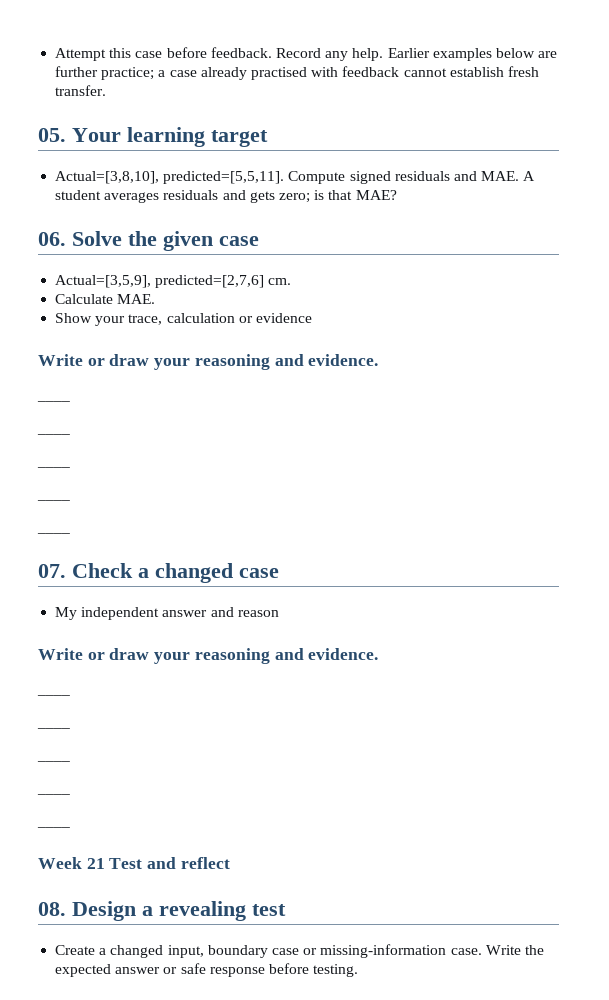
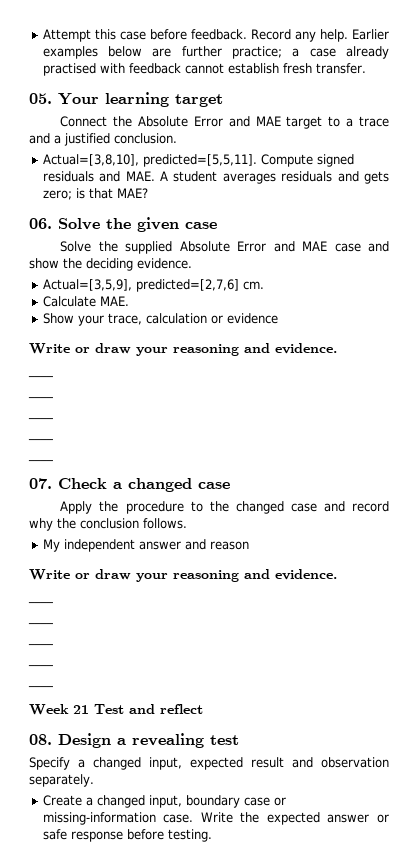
+ Connect the Absolute Error and MAE target to a trace and a justified conclusion.
+ Solve the supplied Absolute Error and MAE case and show the deciding evidence.
+ Apply the procedure to the changed case and record why the conclusion follows.
+ Specify a changed input, expected result and observation separately.

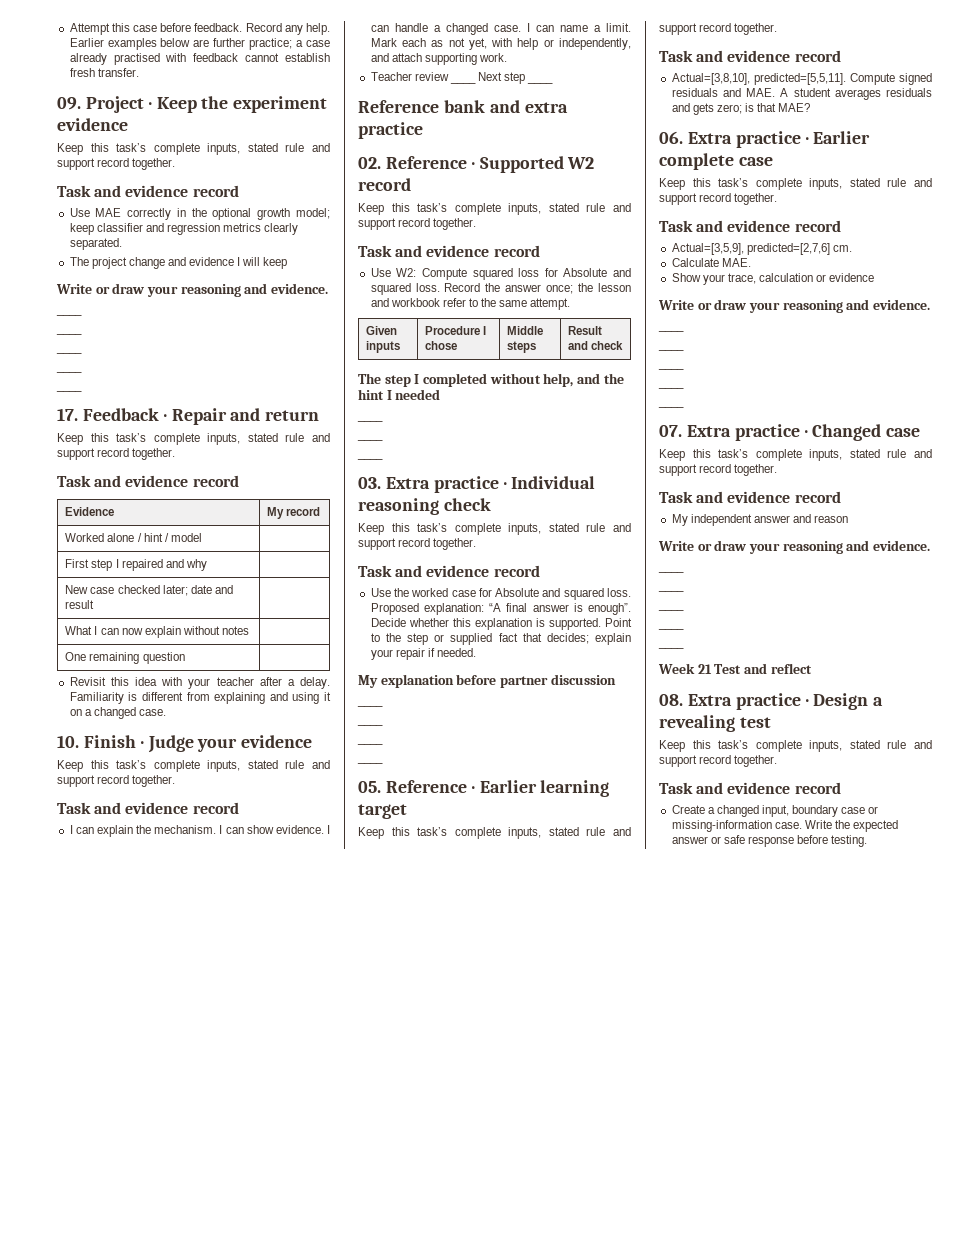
- 05. Your learning target
- Connect the Absolute Error and MAE target to a trace and a justified conclusion.
+ 09. Project · Keep the experiment evidence
+ Keep this task’s complete inputs, stated rule and support record together.
+ Task and evidence record
+ Use MAE correctly in the optional growth model; keep classifier and regression metrics clearly separated.
+ The project change and evidence I will keep
+ Write or draw your reasoning and evidence.
+ ____
+ ____
+ ____
+ ____
+ ____
+ 17. Feedback · Repair and return
+ Keep this task’s complete inputs, stated rule and support record together.
+ Task and evidence record
+ Evidence | My record
+ Worked alone / hint / model |
+ First step I repaired and why |
+ New case checked later; date and result |
+ What I can now explain without notes |
+ One remaining question |
+ Revisit this idea with your teacher after a delay. Familiarity is different from explaining and using it on a changed case.
+ 10. Finish · Judge your evidence
+ Keep this task’s complete inputs, stated rule and support record together.
+ Task and evidence record
+ I can explain the mechanism. I can show evidence. I can handle a changed case. I can name a limit. Mark each as not yet, with help or independently, and attach supporting work.
+ Teacher review ____ Next step ____
+ Reference bank and extra practice
+ 02. Reference · Supported W2 record
+ Keep this task’s complete inputs, stated rule and support record together.
+ Task and evidence record
+ Use W2: Compute squared loss for Absolute and squared loss. Record the answer once; the lesson and workbook refer to the same attempt.
+ Given inputs | Procedure I chose | Middle steps | Result and check
+ The step I completed without help, and the hint I needed
+ ____
+ ____
+ ____
+ 03. Extra practice · Individual reasoning check
+ Keep this task’s complete inputs, stated rule and support record together.
+ Task and evidence record
+ Use the worked case for Absolute and squared loss. Proposed explanation: “A final answer is enough”. Decide whether this explanation is supported. Point to the step or supplied fact that decides; explain your repair if needed.
+ My explanation before partner discussion
+ ____
+ ____
+ ____
+ ____
+ 05. Reference · Earlier learning target
+ Keep this task’s complete inputs, stated rule and support record together.
+ Task and evidence record
- 06. Solve the given case
- Solve the supplied Absolute Error and MAE case and show the deciding evidence.
+ 06. Extra practice · Earlier complete case
+ Keep this task’s complete inputs, stated rule and support record together.
+ Task and evidence record
- 07. Check a changed case
- Apply the procedure to the changed case and record why the conclusion follows.
+ 07. Extra practice · Changed case
+ Keep this task’s complete inputs, stated rule and support record together.
+ Task and evidence record
- 08. Design a revealing test
- Specify a changed input, expected result and observation separately.
+ 08. Extra practice · Design a revealing test
+ Keep this task’s complete inputs, stated rule and support record together.
+ Task and evidence record

